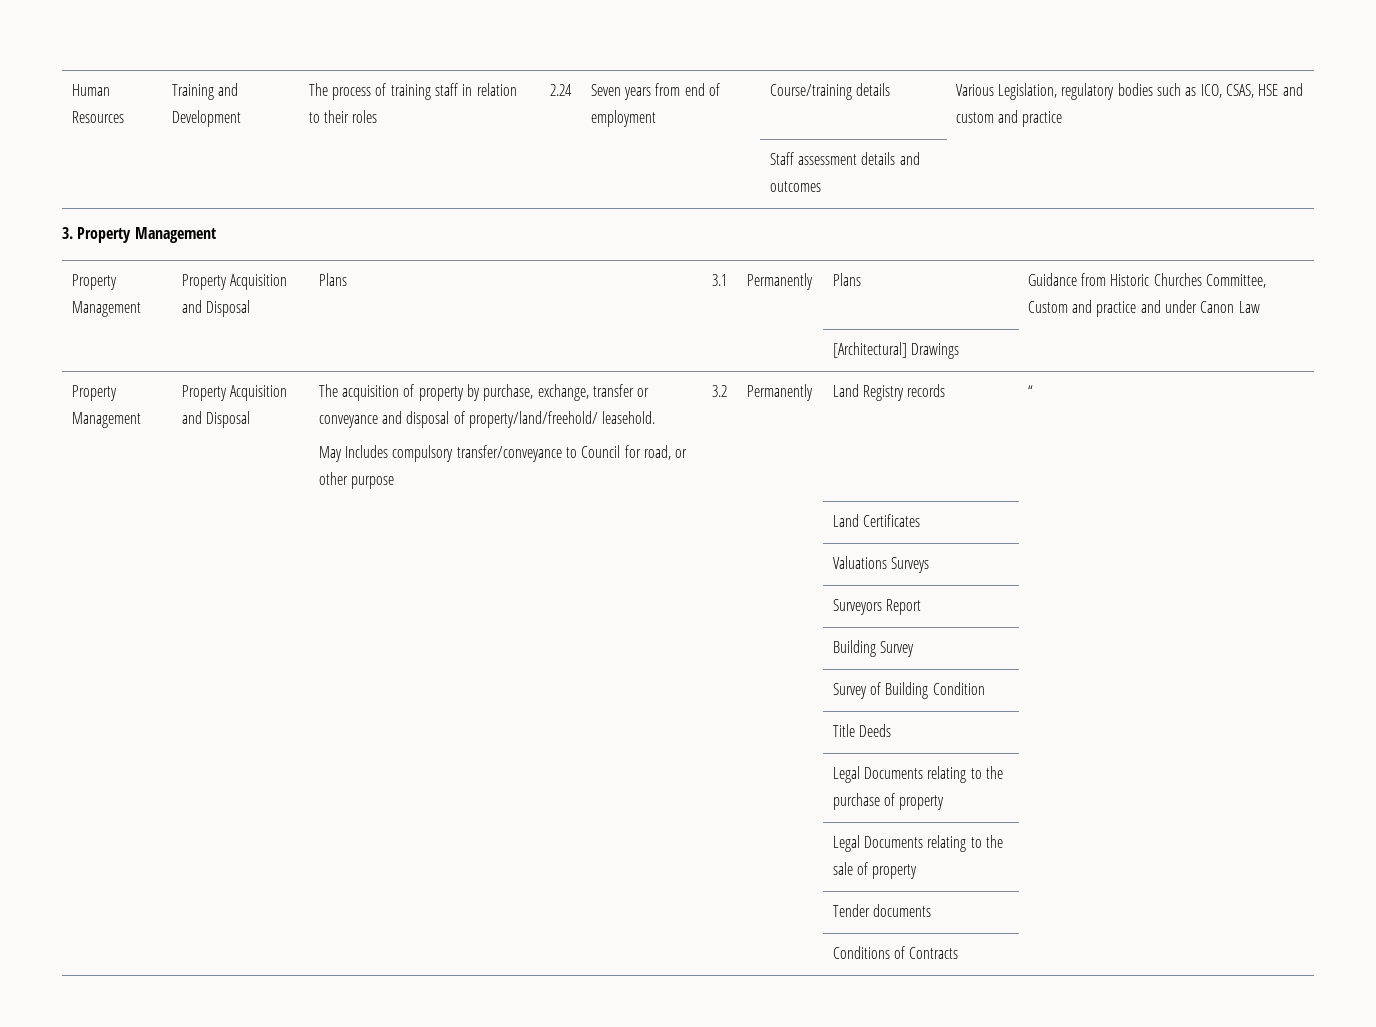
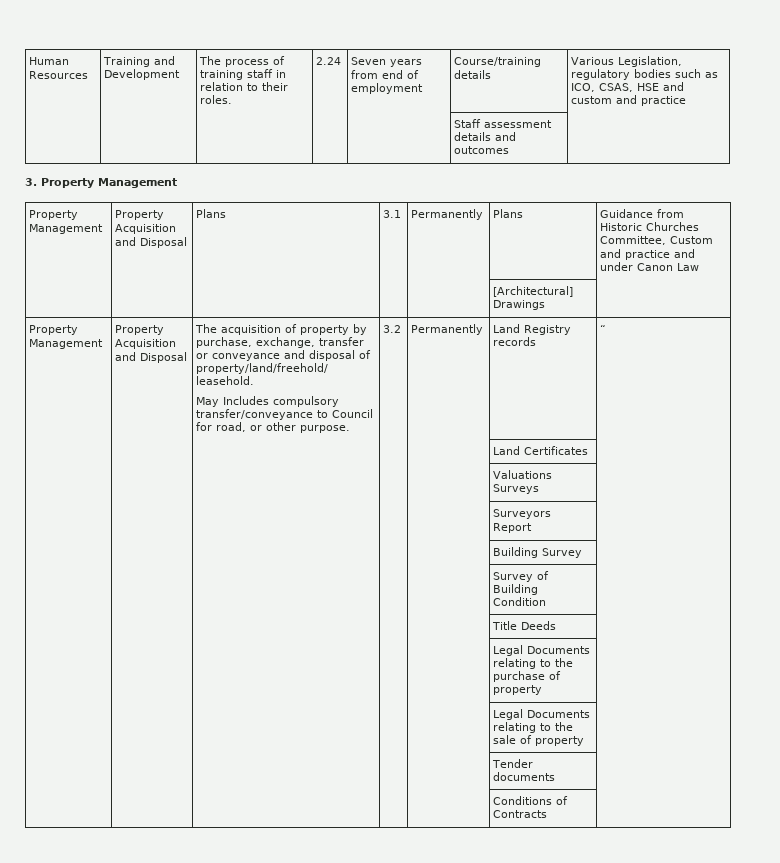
- Human Resources | Training and Development | The process of training staff in relation to their roles | 2.24 | Seven years from end of employment | Course/training details | Various Legislation, regulatory bodies such as ICO, CSAS, HSE and custom and practice
+ Human Resources | Training and Development | The process of training staff in relation to their roles. | 2.24 | Seven years from end of employment | Course/training details | Various Legislation, regulatory bodies such as ICO, CSAS, HSE and custom and practice
  Property Management | Property Acquisition and Disposal | The acquisition of property by purchase, exchange, transfer or conveyance and disposal of property/land/freehold/ leasehold.
- May Includes compulsory transfer/conveyance to Council for road, or other purpose | 3.2 | Permanently | Land Registry records | “
+ May Includes compulsory transfer/conveyance to Council for road, or other purpose. | 3.2 | Permanently | Land Registry records | “

